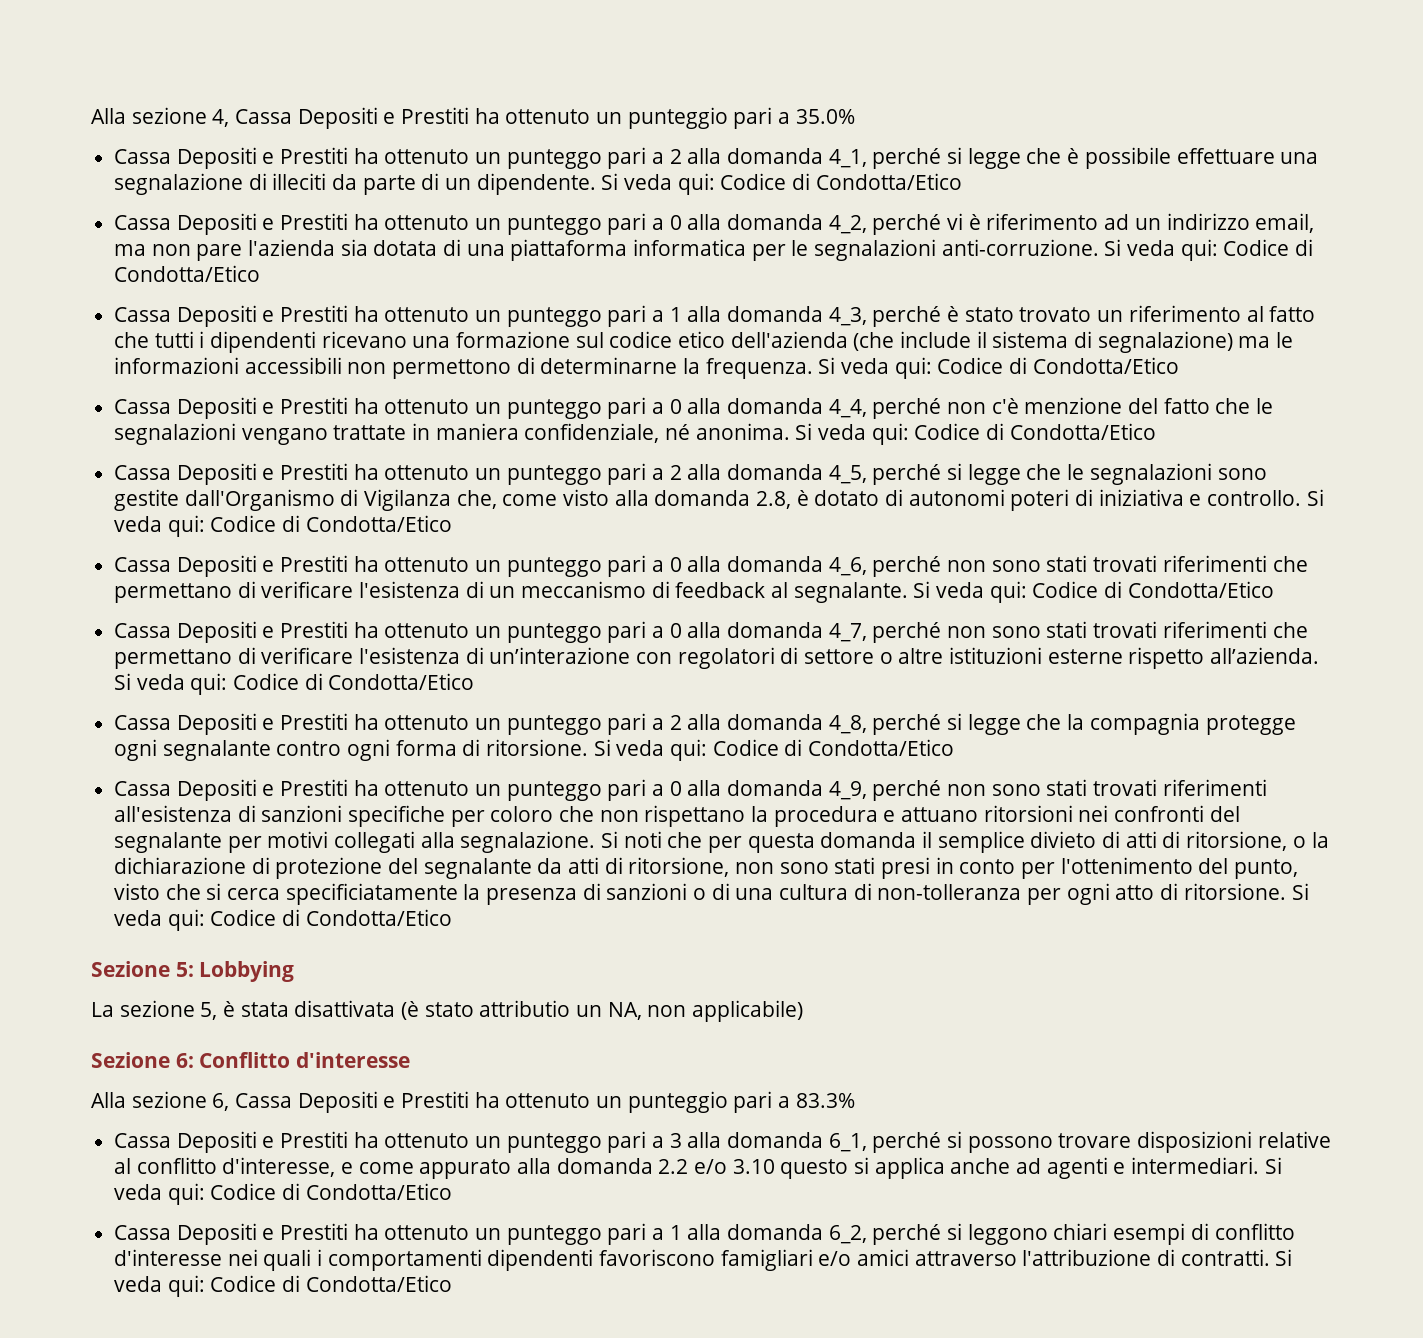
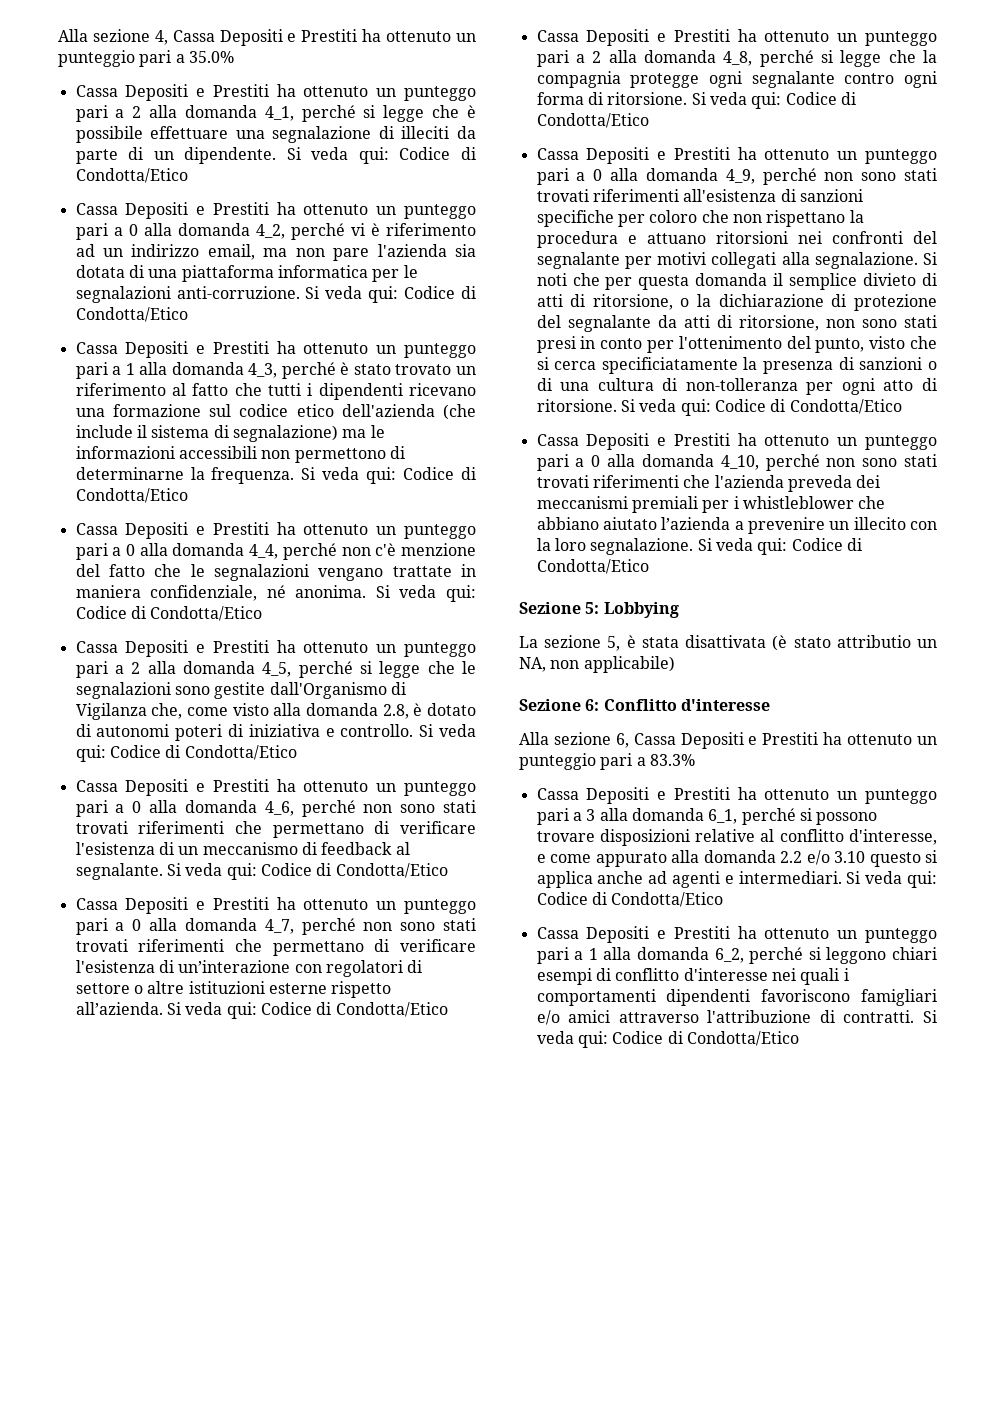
+ Cassa Depositi e Prestiti ha ottenuto un punteggo pari a 0 alla domanda 4_10, perché non sono stati trovati riferimenti che l'azienda preveda dei meccanismi premiali per i whistleblower che abbiano aiutato l’azienda a prevenire un illecito con la loro segnalazione. Si veda qui: Codice di Condotta/Etico

